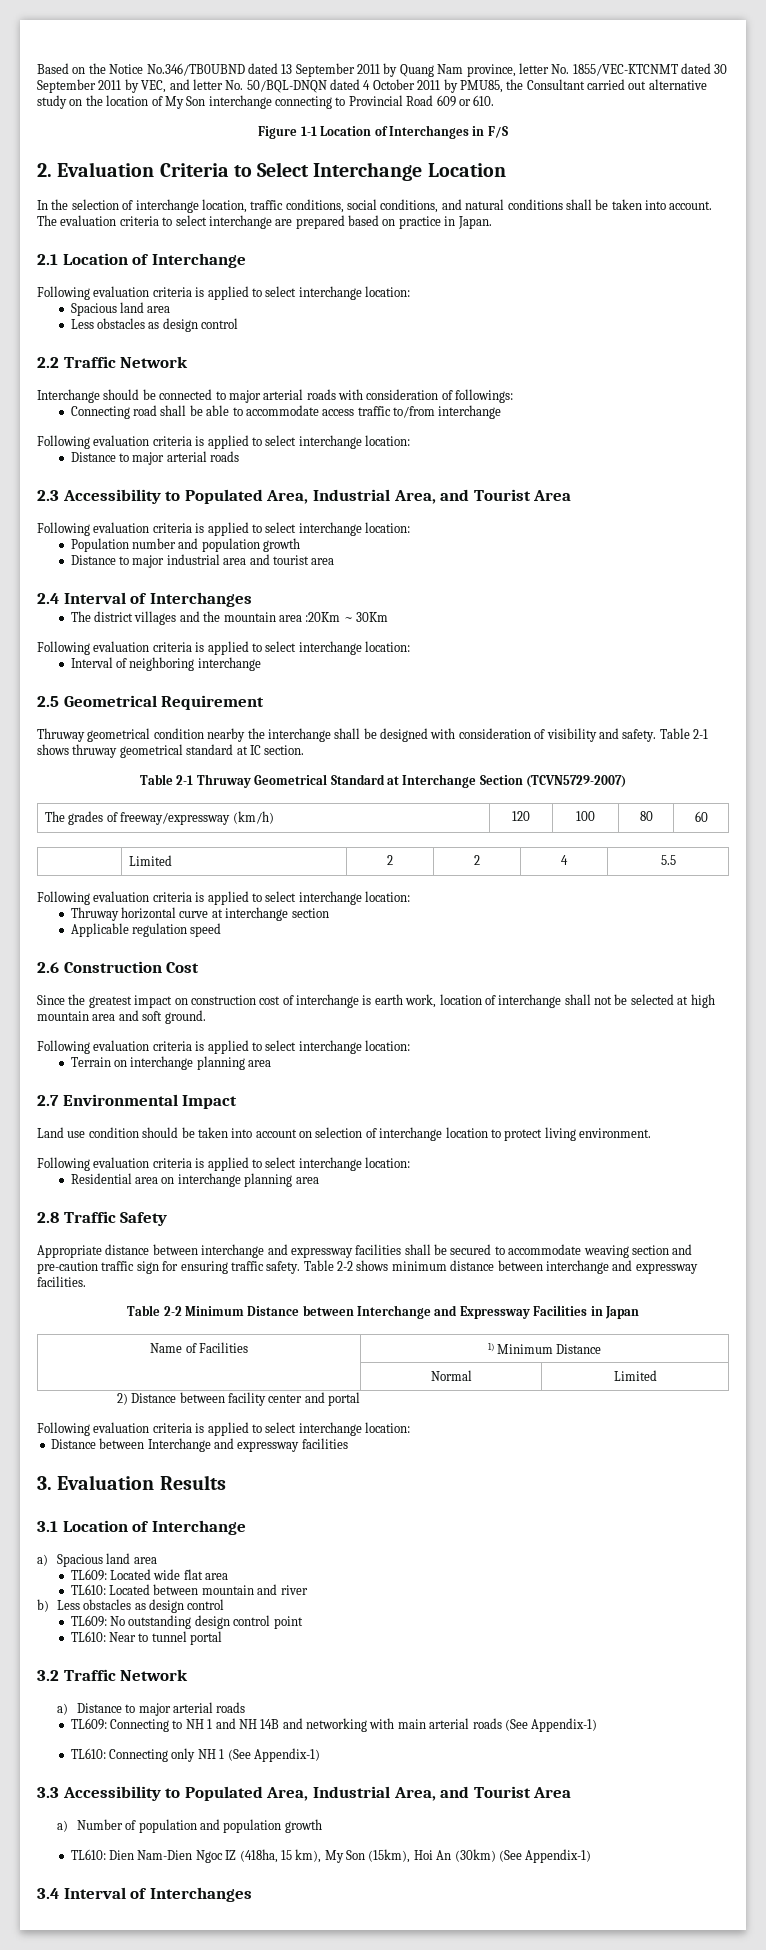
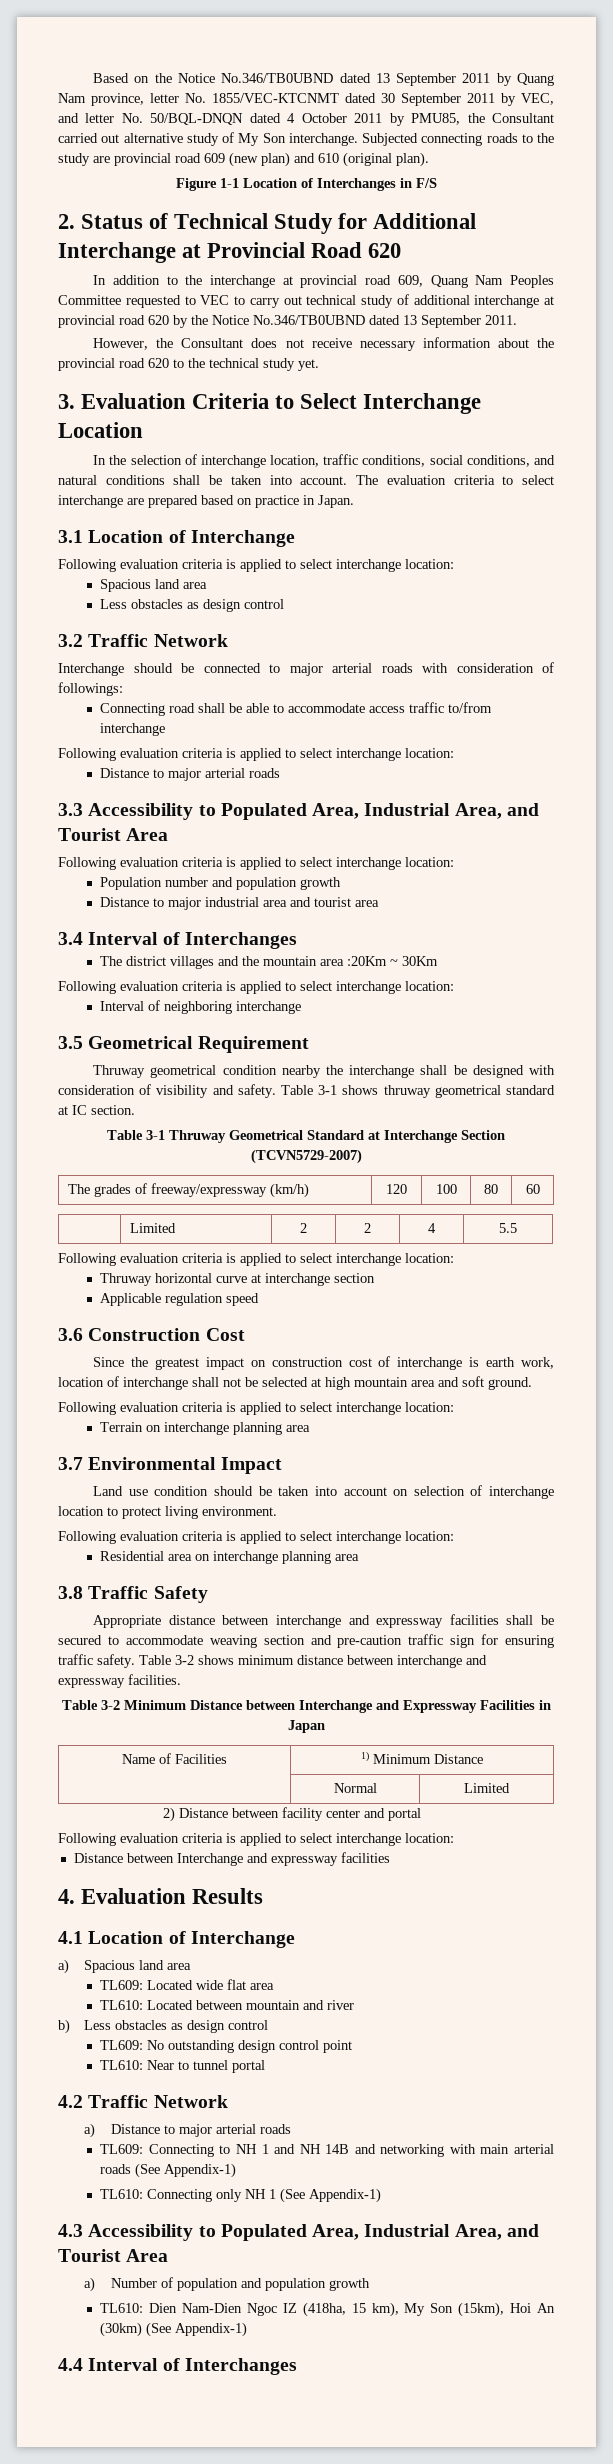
- Based on the Notice No.346/TB0UBND dated 13 September 2011 by Quang Nam province, letter No. 1855/VEC-KTCNMT dated 30 September 2011 by VEC, and letter No. 50/BQL-DNQN dated 4 October 2011 by PMU85, the Consultant carried out alternative study on the location of My Son interchange connecting to Provincial Road 609 or 610.
+ Based on the Notice No.346/TB0UBND dated 13 September 2011 by Quang Nam province, letter No. 1855/VEC-KTCNMT dated 30 September 2011 by VEC, and letter No. 50/BQL-DNQN dated 4 October 2011 by PMU85, the Consultant carried out alternative study of My Son interchange. Subjected connecting roads to the study are provincial road 609 (new plan) and 610 (original plan).
- 2. Evaluation Criteria to Select Interchange Location
+ 2. Status of Technical Study for Additional Interchange at Provincial Road 620
+ In addition to the interchange at provincial road 609, Quang Nam Peoples Committee requested to VEC to carry out technical study of additional interchange at provincial road 620 by the Notice No.346/TB0UBND dated 13 September 2011.
+ However, the Consultant does not receive necessary information about the provincial road 620 to the technical study yet.
+ 3. Evaluation Criteria to Select Interchange Location
- 2.1 Location of Interchange
+ 3.1 Location of Interchange
- 2.2 Traffic Network
+ 3.2 Traffic Network
- 2.3 Accessibility to Populated Area, Industrial Area, and Tourist Area
+ 3.3 Accessibility to Populated Area, Industrial Area, and Tourist Area
- 2.4 Interval of Interchanges
+ 3.4 Interval of Interchanges
- 2.5 Geometrical Requirement
+ 3.5 Geometrical Requirement
- Table 2-1 shows thruway geometrical standard at IC section.
+ Table 3-1 shows thruway geometrical standard at IC section.
- Table 2-1 Thruway Geometrical Standard at Interchange Section (TCVN5729-2007)
+ Table 3-1 Thruway Geometrical Standard at Interchange Section (TCVN5729-2007)
- 2.6 Construction Cost
+ 3.6 Construction Cost
- 2.7 Environmental Impact
+ 3.7 Environmental Impact
- 2.8 Traffic Safety
+ 3.8 Traffic Safety
- Table 2-2 shows minimum distance between interchange and expressway facilities.
+ Table 3-2 shows minimum distance between interchange and expressway facilities.
- Table 2-2 Minimum Distance between Interchange and Expressway Facilities in Japan
+ Table 3-2 Minimum Distance between Interchange and Expressway Facilities in Japan
- 3. Evaluation Results
+ 4. Evaluation Results
- 3.1 Location of Interchange
+ 4.1 Location of Interchange
- 3.2 Traffic Network
+ 4.2 Traffic Network
- 3.3 Accessibility to Populated Area, Industrial Area, and Tourist Area
+ 4.3 Accessibility to Populated Area, Industrial Area, and Tourist Area
- 3.4 Interval of Interchanges
+ 4.4 Interval of Interchanges

